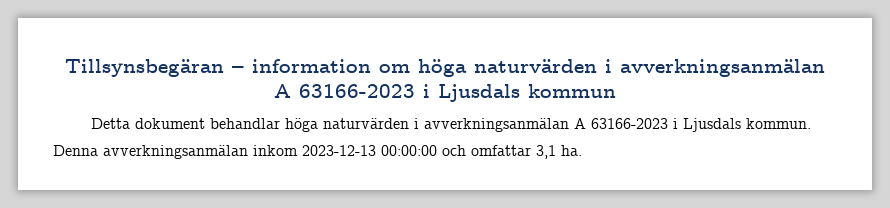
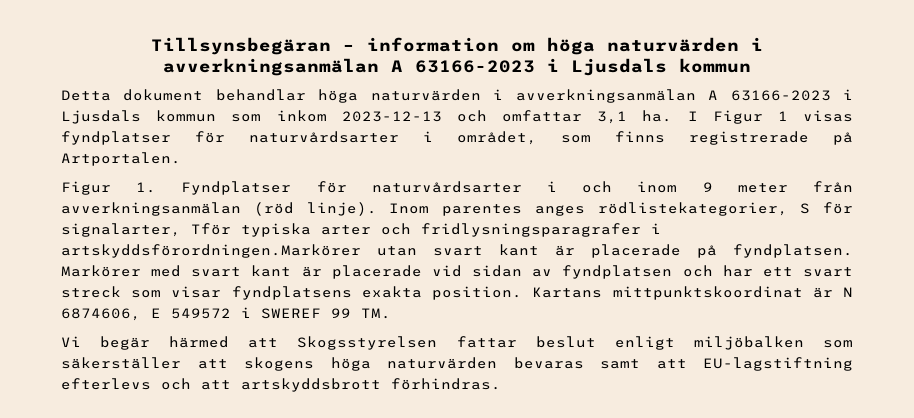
- Detta dokument behandlar höga naturvärden i avverkningsanmälan A 63166-2023 i Ljusdals kommun. Denna avverkningsanmälan inkom 2023-12-13 00:00:00 och omfattar 3,1 ha.
+ Detta dokument behandlar höga naturvärden i avverkningsanmälan A 63166-2023 i Ljusdals kommun som inkom 2023-12-13 och omfattar 3,1 ha.
+ I Figur 1 visas fyndplatser för naturvårdsarter i området, som finns registrerade på Artportalen.
+ Figur 1. Fyndplatser för naturvårdsarter i och inom 9 meter från avverkningsanmälan (röd linje). Inom parentes anges rödlistekategorier, S för signalarter, Tför typiska arter och fridlysningsparagrafer i artskyddsförordningen.Markörer utan svart kant är placerade på fyndplatsen. Markörer med svart kant är placerade vid sidan av fyndplatsen och har ett svart streck som visar fyndplatsens exakta position. Kartans mittpunktskoordinat är N 6874606, E 549572 i SWEREF 99 TM.
+ Vi begär härmed att Skogsstyrelsen fattar beslut enligt miljöbalken som säkerställer att skogens höga naturvärden bevaras samt att EU-lagstiftning efterlevs och att artskyddsbrott förhindras.

